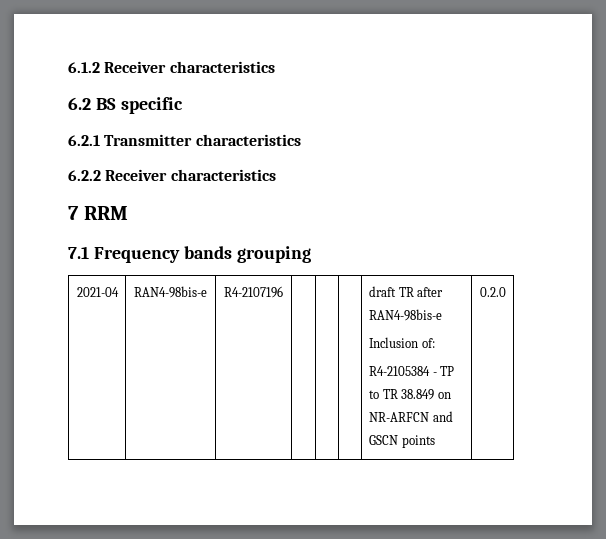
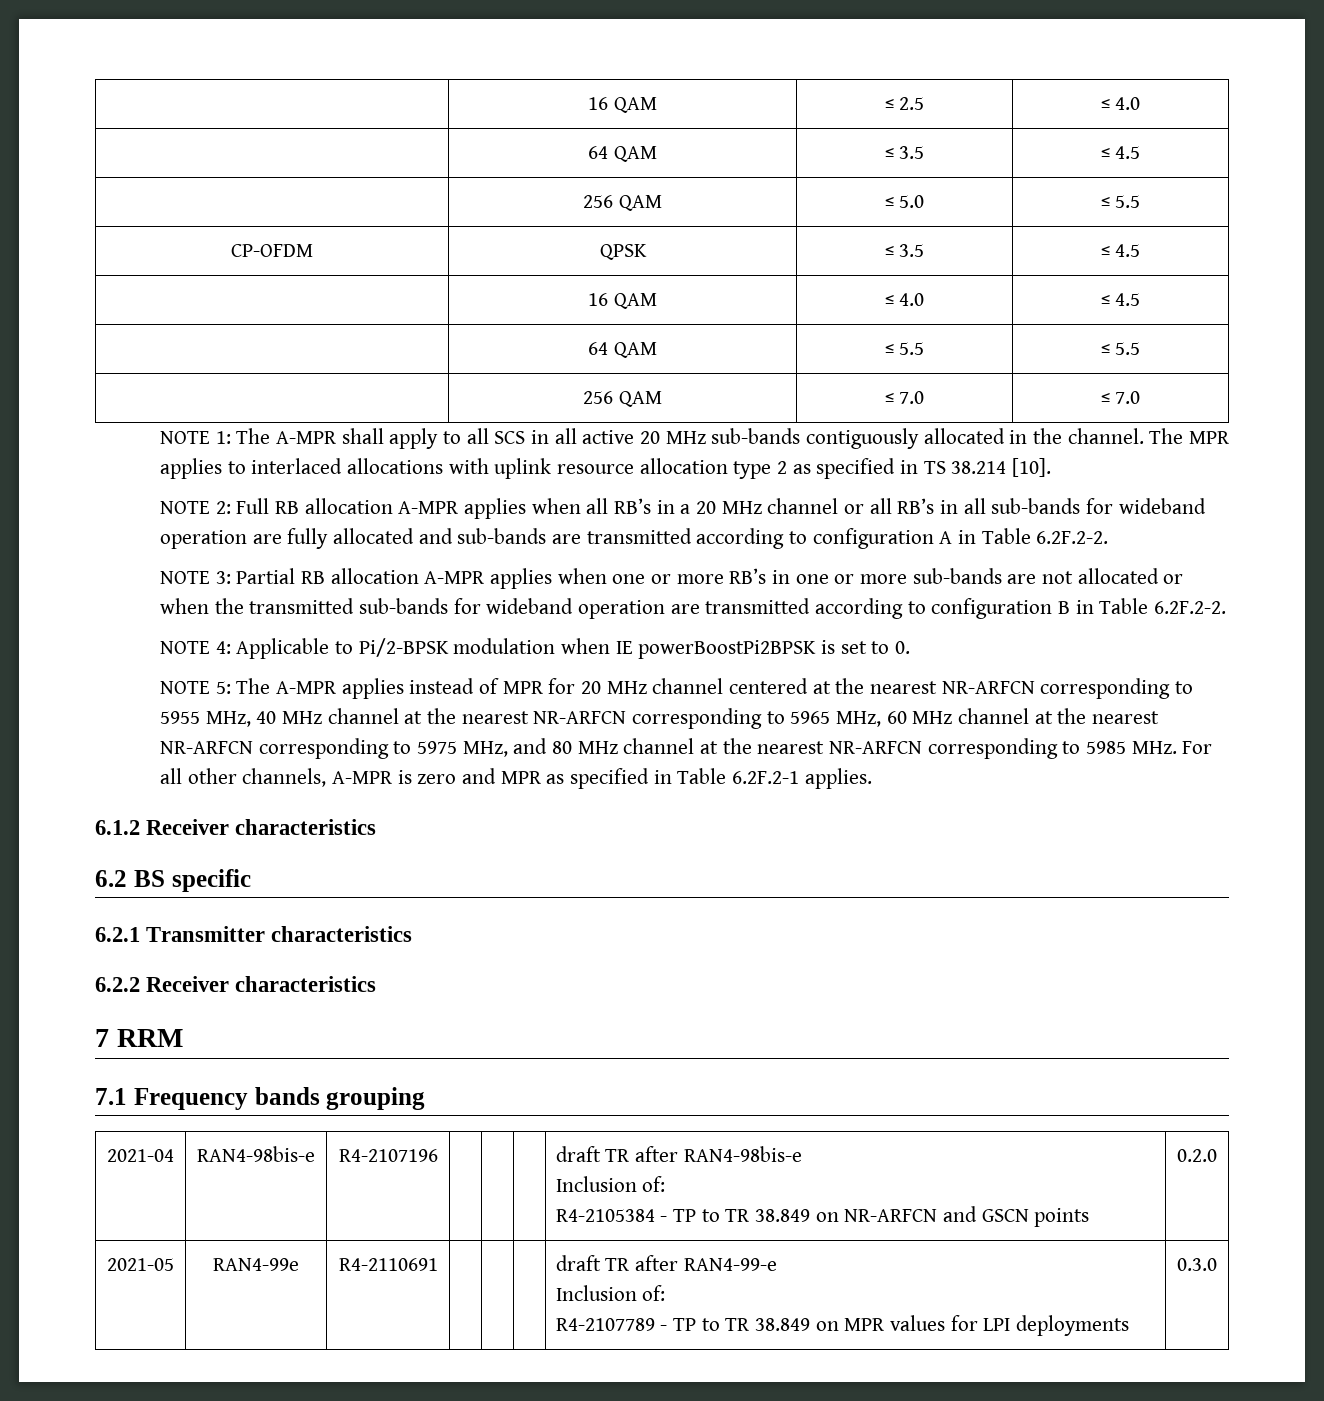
+ | 16 QAM | ≤ 2.5 | ≤ 4.0
+ | 64 QAM | ≤ 3.5 | ≤ 4.5
+ | 256 QAM | ≤ 5.0 | ≤ 5.5
+ CP-OFDM | QPSK | ≤ 3.5 | ≤ 4.5
+ | 16 QAM | ≤ 4.0 | ≤ 4.5
+ | 64 QAM | ≤ 5.5 | ≤ 5.5
+ | 256 QAM | ≤ 7.0 | ≤ 7.0
+ NOTE 1: The A-MPR shall apply to all SCS in all active 20 MHz sub-bands contiguously allocated in the channel. The MPR applies to interlaced allocations with uplink resource allocation type 2 as specified in TS 38.214 [10].
+ NOTE 2: Full RB allocation A-MPR applies when all RB’s in a 20 MHz channel or all RB’s in all sub-bands for wideband operation are fully allocated and sub-bands are transmitted according to configuration A in Table 6.2F.2-2.
+ NOTE 3: Partial RB allocation A-MPR applies when one or more RB’s in one or more sub-bands are not allocated or when the transmitted sub-bands for wideband operation are transmitted according to configuration B in Table 6.2F.2-2.
+ NOTE 4: Applicable to Pi/2-BPSK modulation when IE powerBoostPi2BPSK is set to 0.
+ NOTE 5: The A-MPR applies instead of MPR for 20 MHz channel centered at the nearest NR-ARFCN corresponding to 5955 MHz, 40 MHz channel at the nearest NR-ARFCN corresponding to 5965 MHz, 60 MHz channel at the nearest NR-ARFCN corresponding to 5975 MHz, and 80 MHz channel at the nearest NR-ARFCN corresponding to 5985 MHz. For all other channels, A-MPR is zero and MPR as specified in Table 6.2F.2-1 applies.
+ 2021-05 | RAN4-99e | R4-2110691 | | | | draft TR after RAN4-99-e
+ Inclusion of:
+ R4-2107789 - TP to TR 38.849 on MPR values for LPI deployments | 0.3.0

